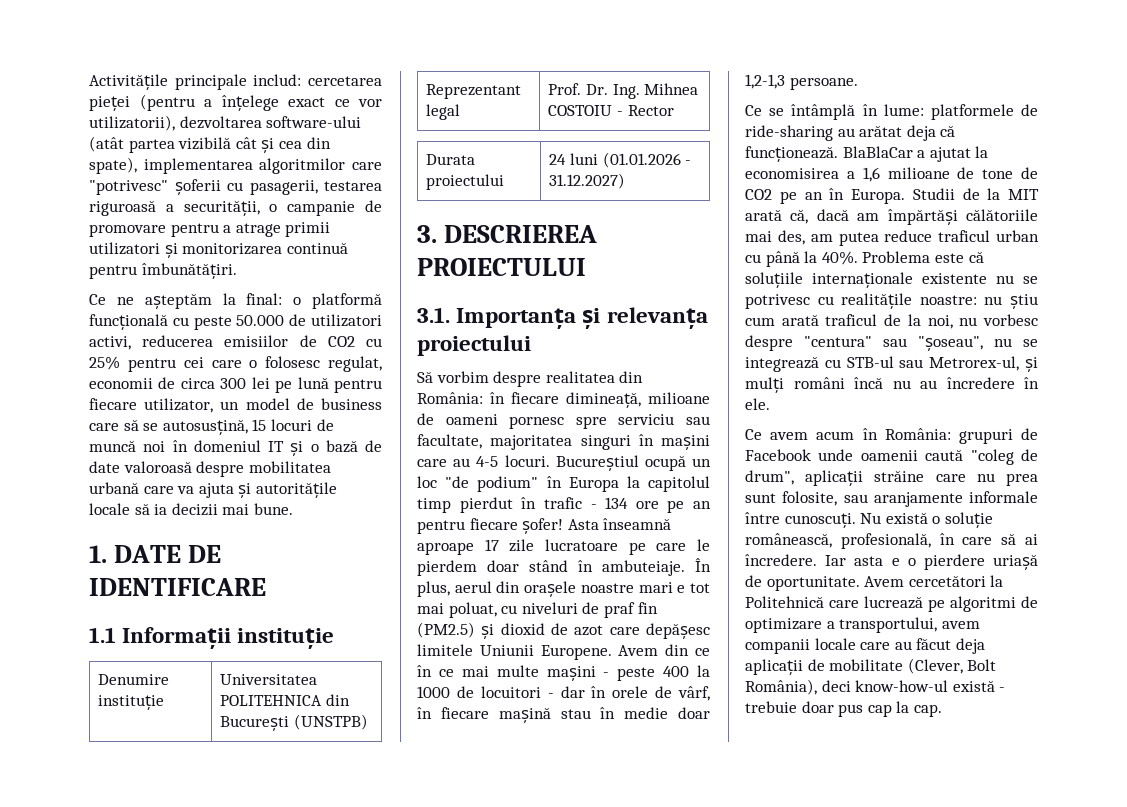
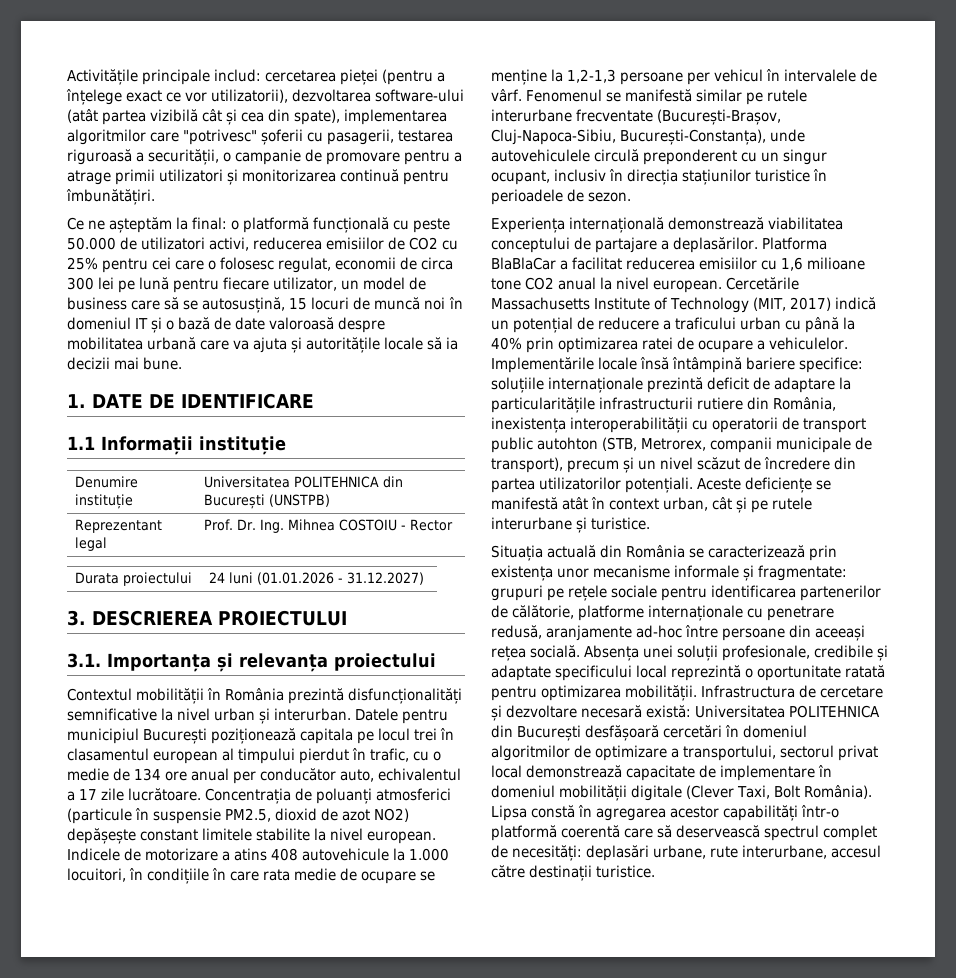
- Să vorbim despre realitatea din România: în fiecare dimineață, milioane de oameni pornesc spre serviciu sau facultate, majoritatea singuri în mașini care au 4-5 locuri. Bucureștiul ocupă un loc "de podium" în Europa la capitolul timp pierdut în trafic - 134 ore pe an pentru fiecare șofer! Asta înseamnă aproape 17 zile lucratoare pe care le pierdem doar stând în ambuteiaje. În plus, aerul din orașele noastre mari e tot mai poluat, cu niveluri de praf fin (PM2.5) și dioxid de azot care depășesc limitele Uniunii Europene. Avem din ce în ce mai multe mașini - peste 400 la 1000 de locuitori - dar în orele de vârf, în fiecare mașină stau în medie doar 1,2-1,3 persoane.
- Ce se întâmplă în lume: platformele de ride-sharing au arătat deja că funcționează. BlaBlaCar a ajutat la economisirea a 1,6 milioane de tone de CO2 pe an în Europa. Studii de la MIT arată că, dacă am împărtăși călătoriile mai des, am putea reduce traficul urban cu până la 40%. Problema este că soluțiile internaționale existente nu se potrivesc cu realitățile noastre: nu știu cum arată traficul de la noi, nu vorbesc despre "centura" sau "șoseau", nu se integrează cu STB-ul sau Metrorex-ul, și mulți români încă nu au încredere în ele.
- Ce avem acum în România: grupuri de Facebook unde oamenii caută "coleg de drum", aplicații străine care nu prea sunt folosite, sau aranjamente informale între cunoscuți. Nu există o soluție românească, profesională, în care să ai încredere. Iar asta e o pierdere uriașă de oportunitate. Avem cercetători la Politehnică care lucrează pe algoritmi de optimizare a transportului, avem companii locale care au făcut deja aplicații de mobilitate (Clever, Bolt România), deci know-how-ul există - trebuie doar pus cap la cap.
+ Contextul mobilității în România prezintă disfuncționalități semnificative la nivel urban și interurban. Datele pentru municipiul București poziționează capitala pe locul trei în clasamentul european al timpului pierdut în trafic, cu o medie de 134 ore anual per conducător auto, echivalentul a 17 zile lucrătoare. Concentrația de poluanți atmosferici (particule în suspensie PM2.5, dioxid de azot NO2) depășește constant limitele stabilite la nivel european. Indicele de motorizare a atins 408 autovehicule la 1.000 locuitori, în condițiile în care rata medie de ocupare se menține la 1,2-1,3 persoane per vehicul în intervalele de vârf. Fenomenul se manifestă similar pe rutele interurbane frecventate (București-Brașov, Cluj-Napoca-Sibiu, București-Constanța), unde autovehiculele circulă preponderent cu un singur ocupant, inclusiv în direcția stațiunilor turistice în perioadele de sezon.
+ Experiența internațională demonstrează viabilitatea conceptului de partajare a deplasărilor. Platforma BlaBlaCar a facilitat reducerea emisiilor cu 1,6 milioane tone CO2 anual la nivel european. Cercetările Massachusetts Institute of Technology (MIT, 2017) indică un potențial de reducere a traficului urban cu până la 40% prin optimizarea ratei de ocupare a vehiculelor. Implementările locale însă întâmpină bariere specifice: soluțiile internaționale prezintă deficit de adaptare la particularitățile infrastructurii rutiere din România, inexistența interoperabilității cu operatorii de transport public autohton (STB, Metrorex, companii municipale de transport), precum și un nivel scăzut de încredere din partea utilizatorilor potențiali. Aceste deficiențe se manifestă atât în context urban, cât și pe rutele interurbane și turistice.
+ Situația actuală din România se caracterizează prin existența unor mecanisme informale și fragmentate: grupuri pe rețele sociale pentru identificarea partenerilor de călătorie, platforme internaționale cu penetrare redusă, aranjamente ad-hoc între persoane din aceeași rețea socială. Absența unei soluții profesionale, credibile și adaptate specificului local reprezintă o oportunitate ratată pentru optimizarea mobilității. Infrastructura de cercetare și dezvoltare necesară există: Universitatea POLITEHNICA din București desfășoară cercetări în domeniul algoritmilor de optimizare a transportului, sectorul privat local demonstrează capacitate de implementare în domeniul mobilității digitale (Clever Taxi, Bolt România). Lipsa constă în agregarea acestor capabilități într-o platformă coerentă care să deservească spectrul complet de necesități: deplasări urbane, rute interurbane, accesul către destinații turistice.

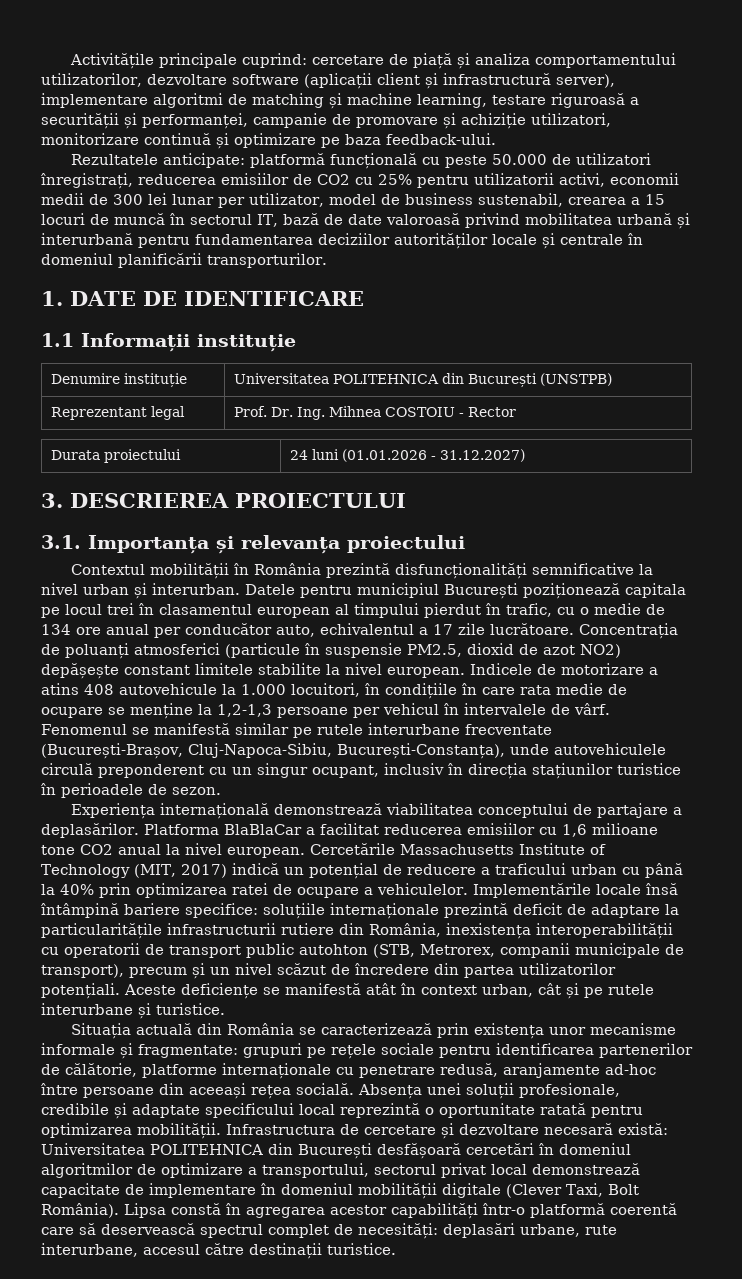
- Activitățile principale includ: cercetarea pieței (pentru a înțelege exact ce vor utilizatorii), dezvoltarea software-ului (atât partea vizibilă cât și cea din spate), implementarea algoritmilor care "potrivesc" șoferii cu pasagerii, testarea riguroasă a securității, o campanie de promovare pentru a atrage primii utilizatori și monitorizarea continuă pentru îmbunătățiri.
- Ce ne așteptăm la final: o platformă funcțională cu peste 50.000 de utilizatori activi, reducerea emisiilor de CO2 cu 25% pentru cei care o folosesc regulat, economii de circa 300 lei pe lună pentru fiecare utilizator, un model de business care să se autosusțină, 15 locuri de muncă noi în domeniul IT și o bază de date valoroasă despre mobilitatea urbană care va ajuta și autoritățile locale să ia decizii mai bune.
+ Activitățile principale cuprind: cercetare de piață și analiza comportamentului utilizatorilor, dezvoltare software (aplicații client și infrastructură server), implementare algoritmi de matching și machine learning, testare riguroasă a securității și performanței, campanie de promovare și achiziție utilizatori, monitorizare continuă și optimizare pe baza feedback-ului.
+ Rezultatele anticipate: platformă funcțională cu peste 50.000 de utilizatori înregistrați, reducerea emisiilor de CO2 cu 25% pentru utilizatorii activi, economii medii de 300 lei lunar per utilizator, model de business sustenabil, crearea a 15 locuri de muncă în sectorul IT, bază de date valoroasă privind mobilitatea urbană și interurbană pentru fundamentarea deciziilor autorităților locale și centrale în domeniul planificării transporturilor.

